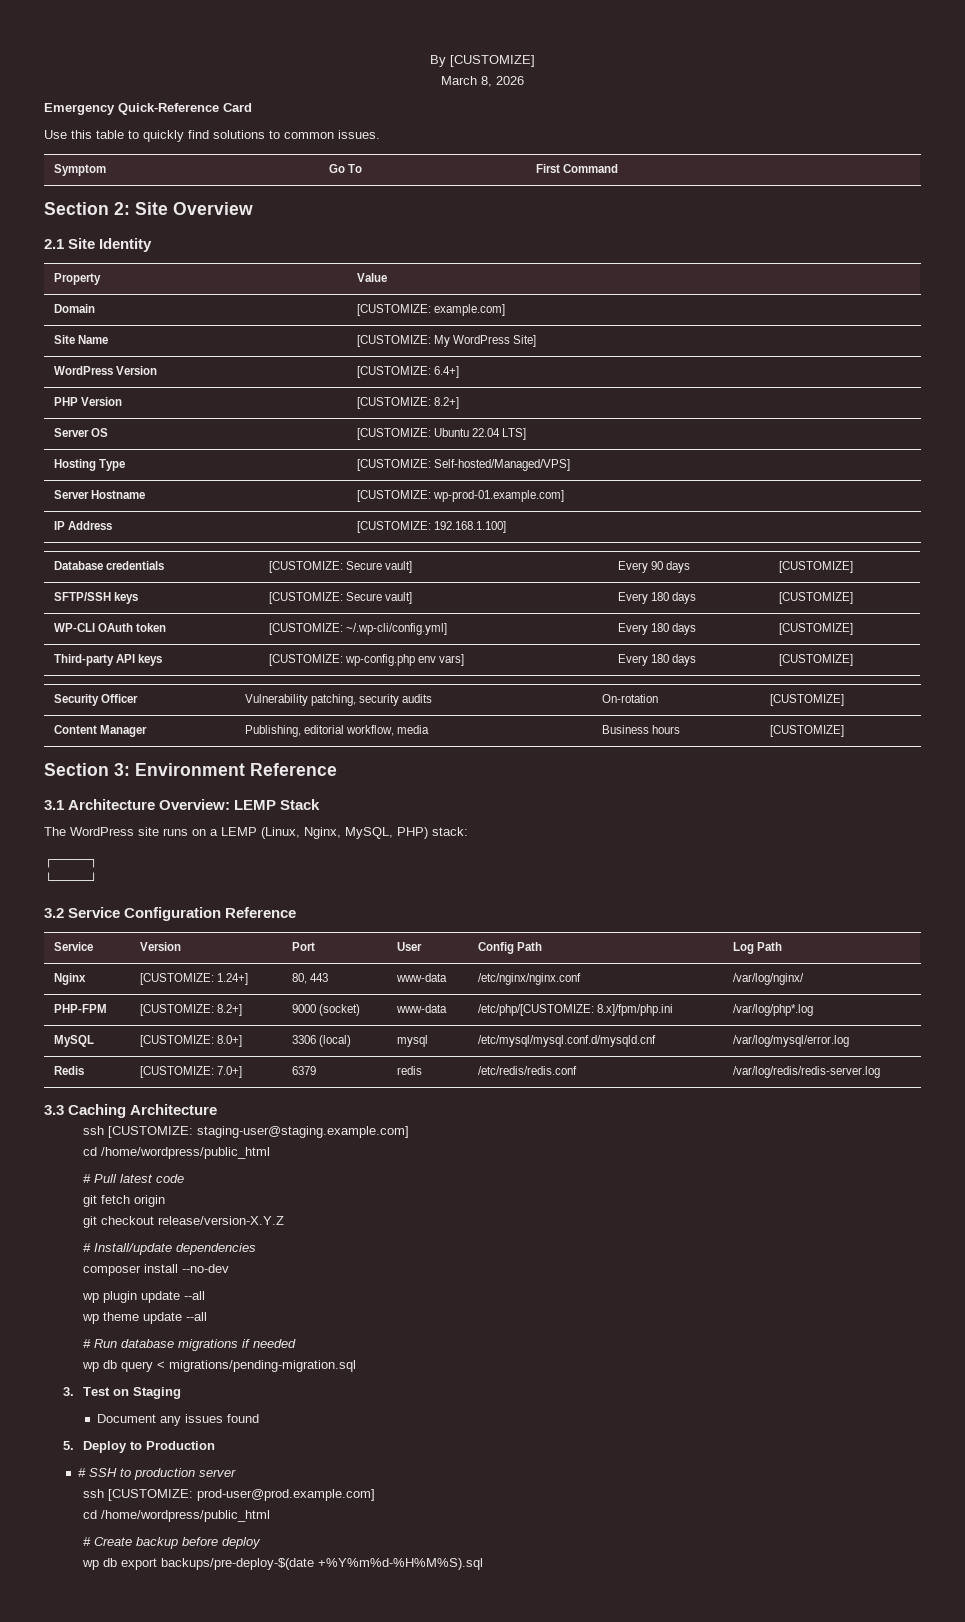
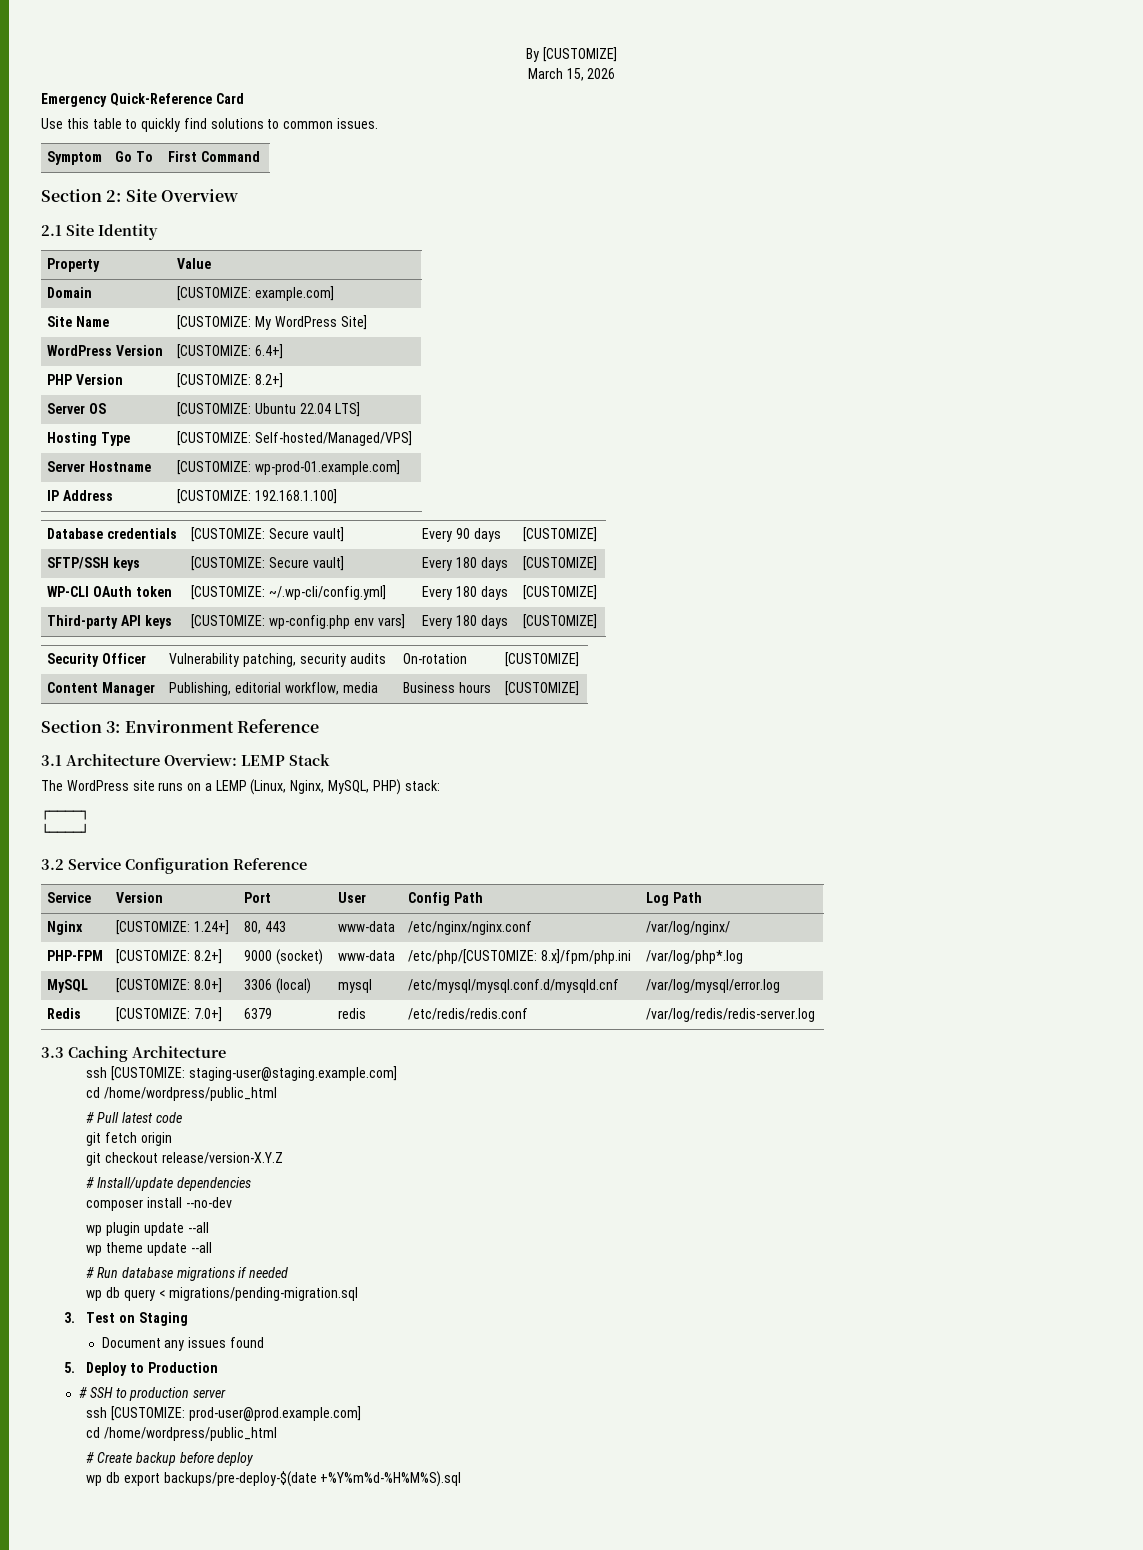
- March 8, 2026
+ March 15, 2026

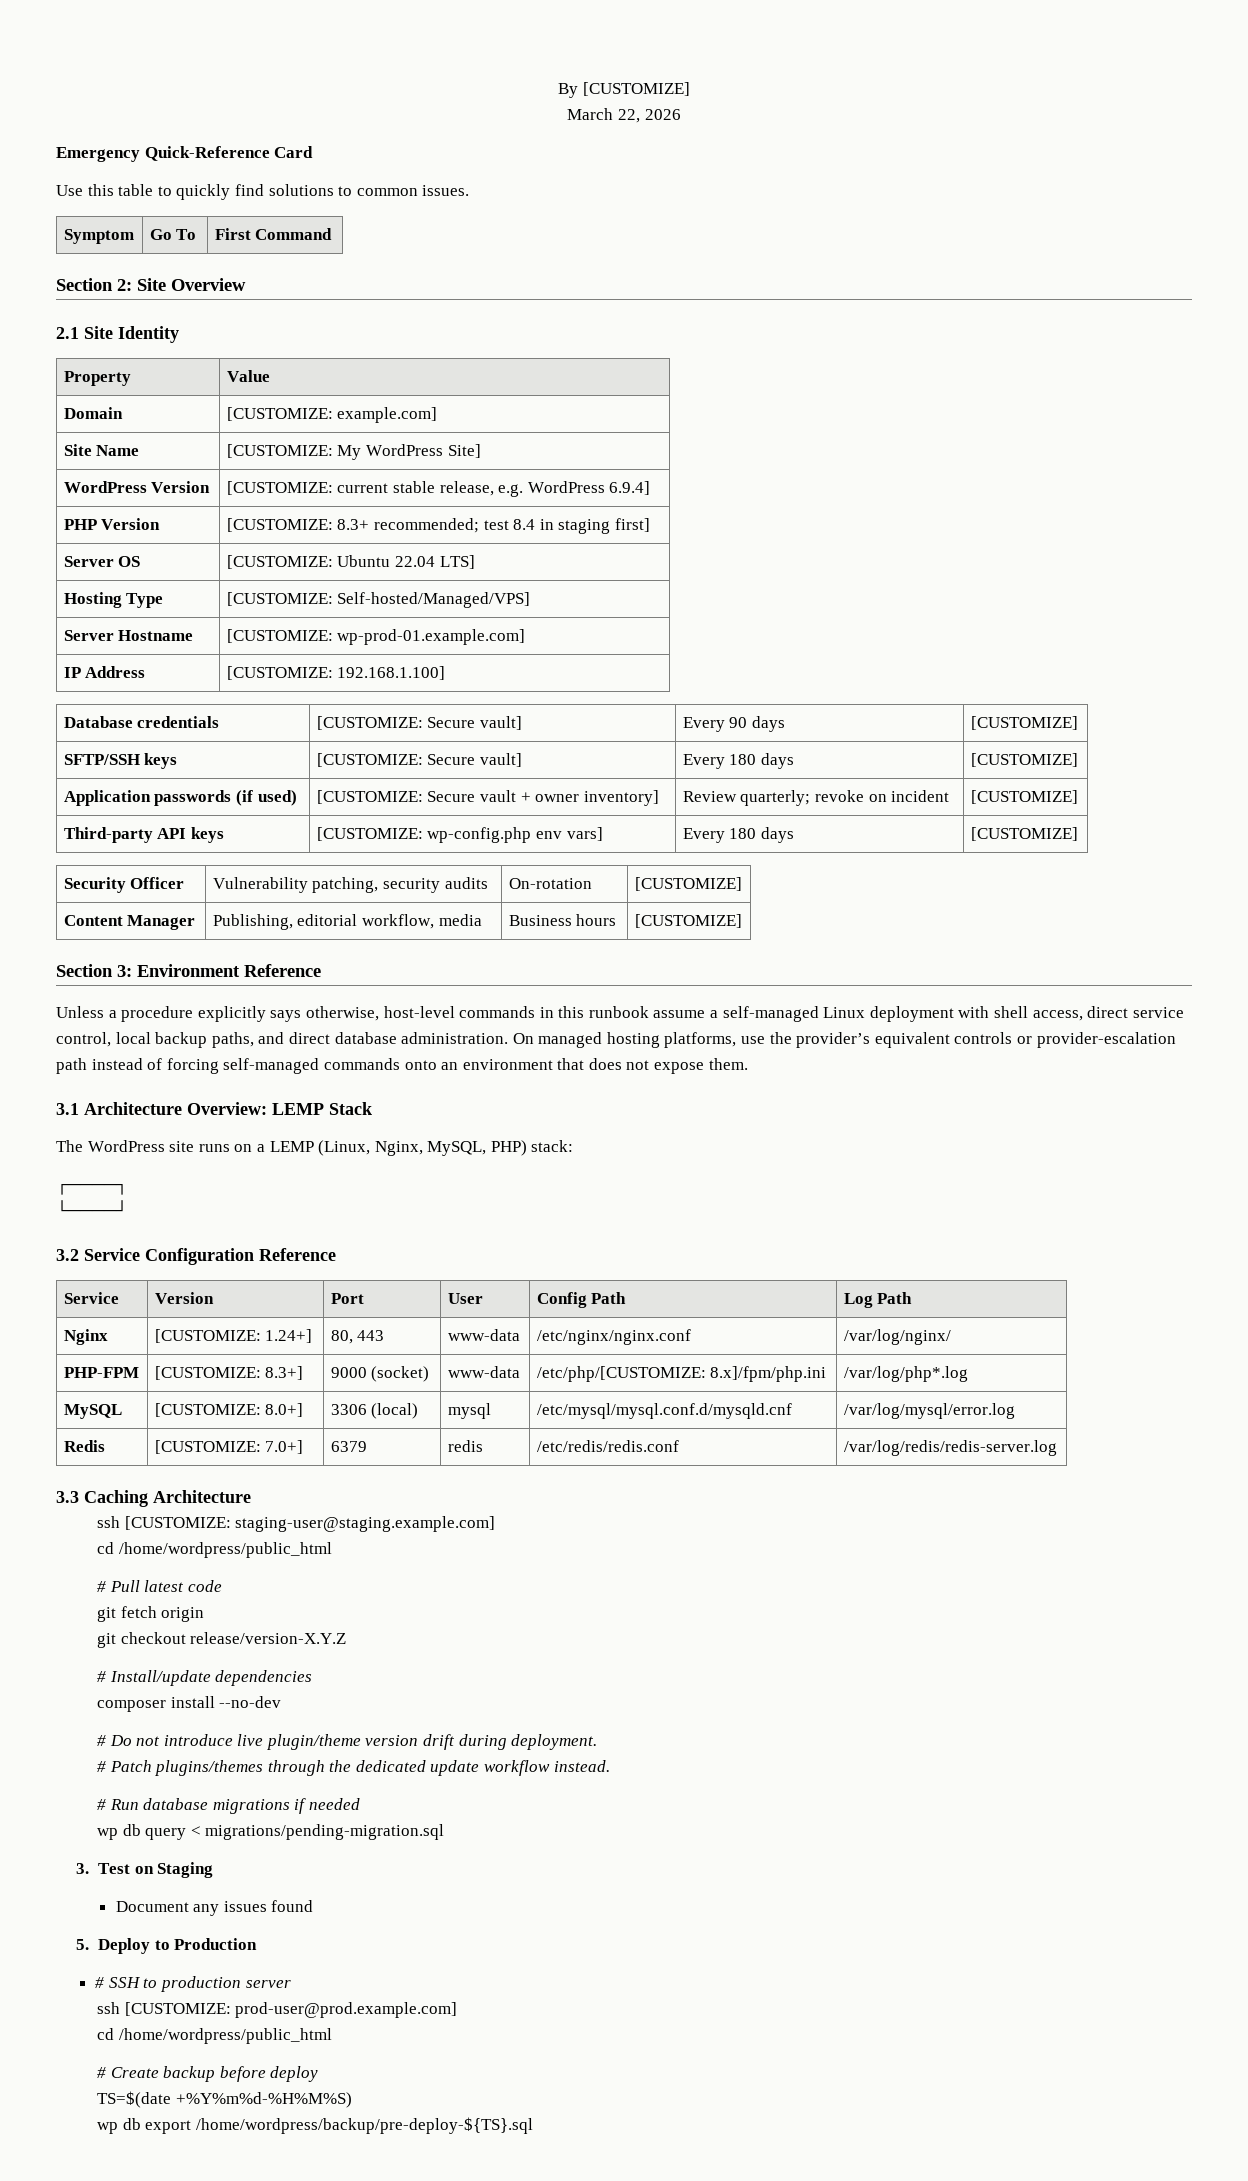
- March 15, 2026
+ March 22, 2026
- WordPress Version | [CUSTOMIZE: 6.4+]
- PHP Version | [CUSTOMIZE: 8.2+]
+ WordPress Version | [CUSTOMIZE: current stable release, e.g. WordPress 6.9.4]
+ PHP Version | [CUSTOMIZE: 8.3+ recommended; test 8.4 in staging first]
- WP-CLI OAuth token | [CUSTOMIZE: ~/.wp-cli/config.yml] | Every 180 days | [CUSTOMIZE]
+ Application passwords (if used) | [CUSTOMIZE: Secure vault + owner inventory] | Review quarterly; revoke on incident | [CUSTOMIZE]
+ Unless a procedure explicitly says otherwise, host-level commands in this runbook assume a self-managed Linux deployment with shell access, direct service control, local backup paths, and direct database administration. On managed hosting platforms, use the provider’s equivalent controls or provider-escalation path instead of forcing self-managed commands onto an environment that does not expose them.
- PHP-FPM | [CUSTOMIZE: 8.2+] | 9000 (socket) | www-data | /etc/php/[CUSTOMIZE: 8.x]/fpm/php.ini | /var/log/php*.log
+ PHP-FPM | [CUSTOMIZE: 8.3+] | 9000 (socket) | www-data | /etc/php/[CUSTOMIZE: 8.x]/fpm/php.ini | /var/log/php*.log
- wp plugin update --all
- wp theme update --all
+ # Do not introduce live plugin/theme version drift during deployment.
+ # Patch plugins/themes through the dedicated update workflow instead.
+ TS=$(date +%Y%m%d-%H%M%S)
- wp db export backups/pre-deploy-$(date +%Y%m%d-%H%M%S).sql
+ wp db export /home/wordpress/backup/pre-deploy-${TS}.sql

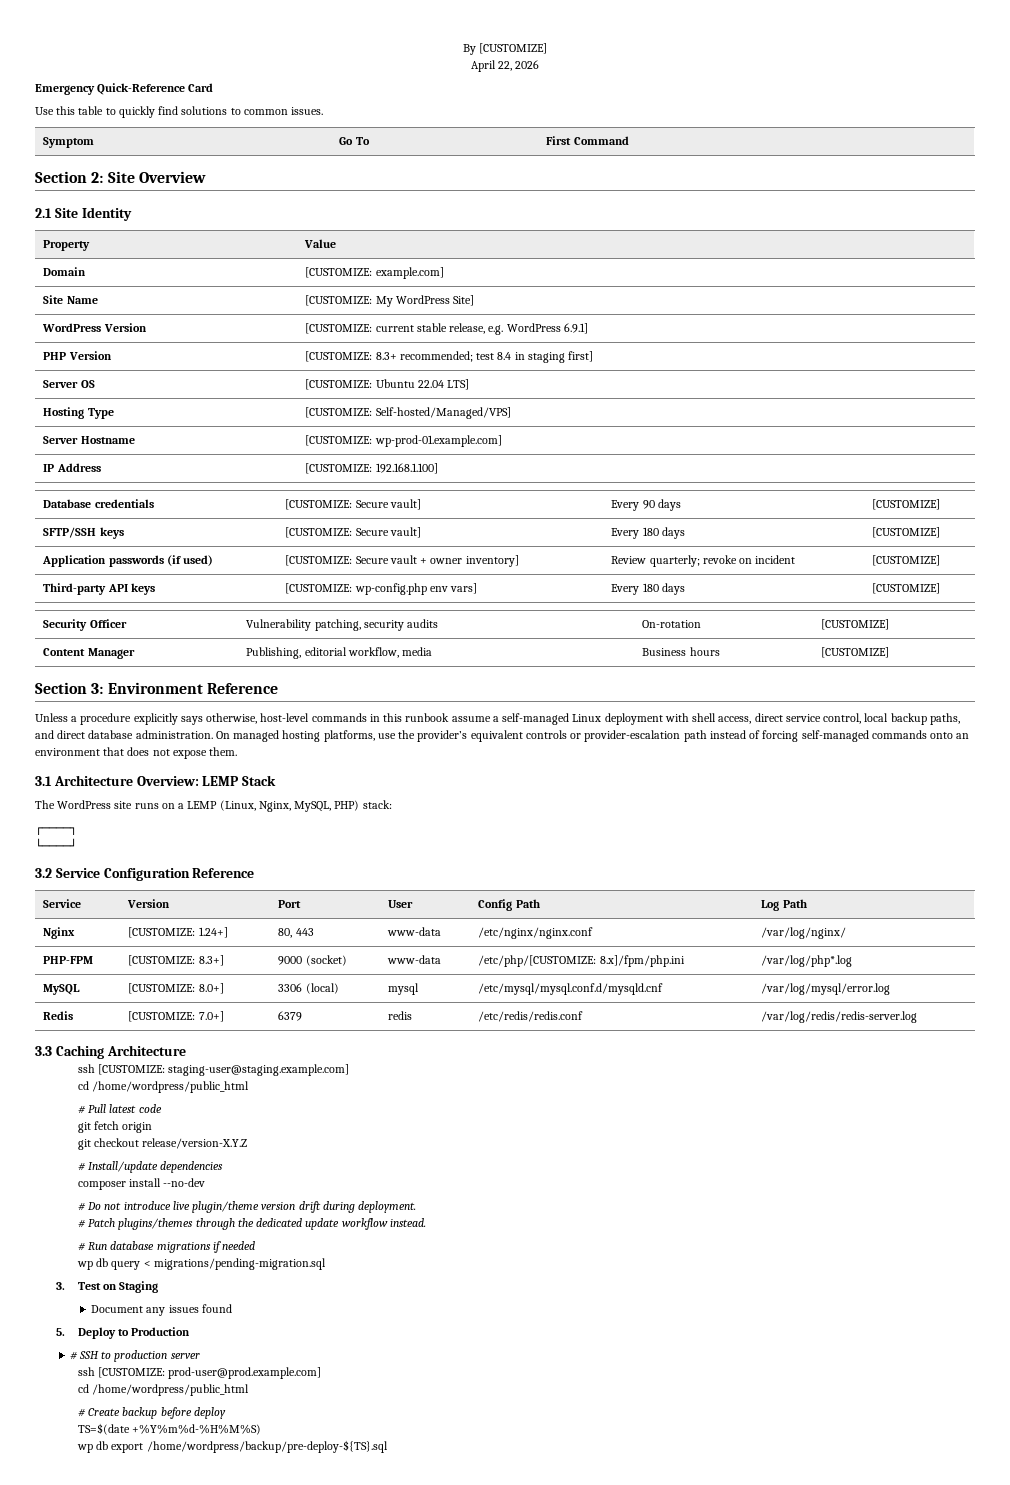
- March 22, 2026
+ April 22, 2026
- WordPress Version | [CUSTOMIZE: current stable release, e.g. WordPress 6.9.4]
+ WordPress Version | [CUSTOMIZE: current stable release, e.g. WordPress 6.9.1]

